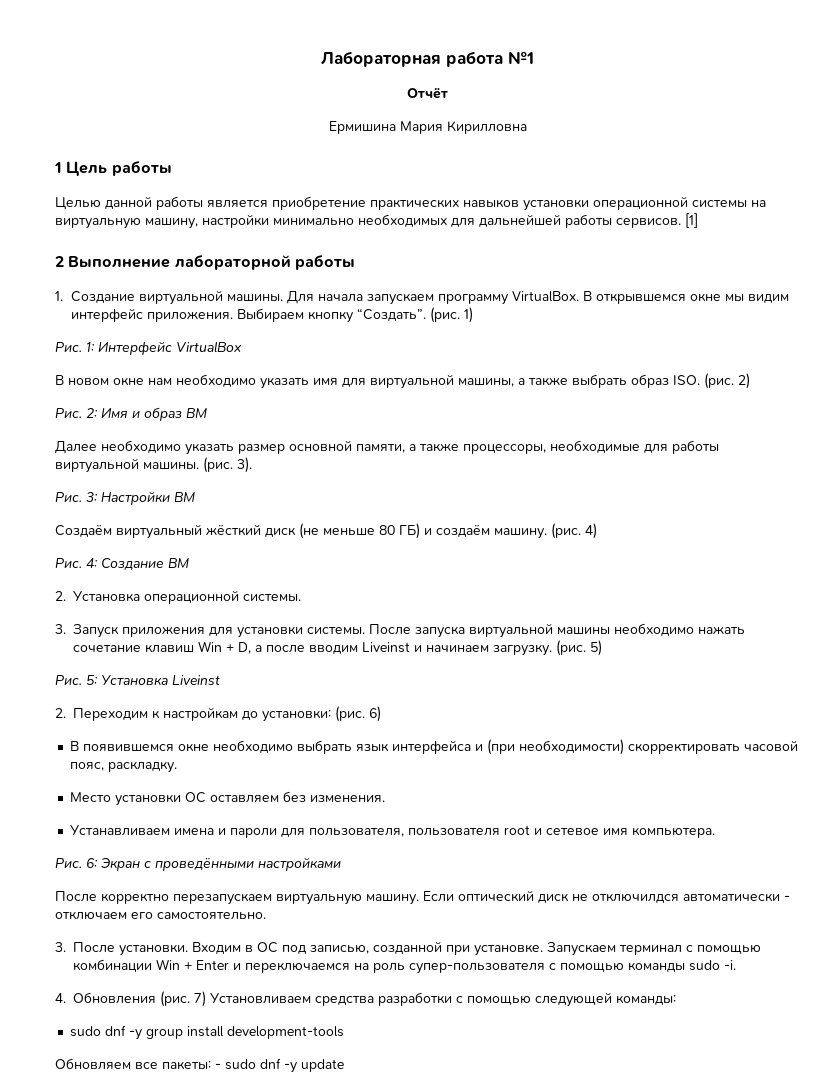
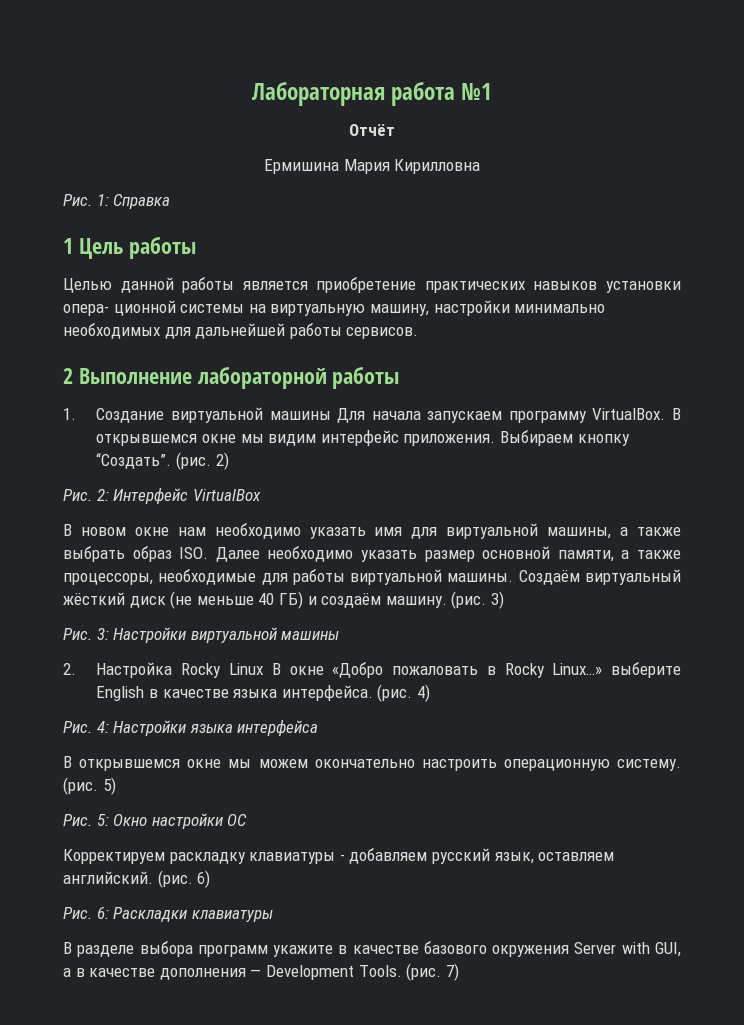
+ Рис. 1: Справка
- Целью данной работы является приобретение практических навыков установки операционной системы на виртуальную машину, настройки минимально необходимых для дальнейшей работы сервисов. [1]
+ Целью данной работы является приобретение практических навыков установки опера- ционной системы на виртуальную машину, настройки минимально необходимых для дальнейшей работы сервисов.
- 1. Создание виртуальной машины. Для начала запускаем программу VirtualBox.
+ 1. Создание виртуальной машины Для начала запускаем программу VirtualBox.
- 1)
- Рис. 1: Интерфейс VirtualBox
+ 2)
+ Рис. 2: Интерфейс VirtualBox
- В новом окне нам необходимо указать имя для виртуальной машины, а также выбрать образ ISO. (рис. 2)
- Рис. 2: Имя и образ ВМ
- Далее необходимо указать размер основной памяти, а также процессоры, необходимые для работы виртуальной машины. (рис. 3).
- Рис. 3: Настройки ВМ
- Создаём виртуальный жёсткий диск (не меньше 80 ГБ) и создаём машину.
+ В новом окне нам необходимо указать имя для виртуальной машины, а также выбрать образ ISO. Далее необходимо указать размер основной памяти, а также процессоры, необходимые для работы виртуальной машины. Создаём виртуальный жёсткий диск (не меньше 40 ГБ) и создаём машину.
- 4)
- Рис. 4: Создание ВМ
- 2. Установка операционной системы.
- 3. Запуск приложения для установки системы. После запуска виртуальной машины необходимо нажать сочетание клавиш Win + D, а после вводим Liveinst и начинаем загрузку. (рис. 5)
- Рис. 5: Установка Liveinst
- 2. Переходим к настройкам до установки: (рис. 6)
- В появившемся окне необходимо выбрать язык интерфейса и (при необходимости) скорректировать часовой пояс, раскладку.
- Место установки ОС оставляем без изменения.
- Устанавливаем имена и пароли для пользователя, пользователя root и сетевое имя компьютера.
- Рис. 6: Экран с проведёнными настройками
- После корректно перезапускаем виртуальную машину. Если оптический диск не отключилдся автоматически - отключаем его самостоятельно.
- 3. После установки. Входим в ОС под записью, созданной при установке. Запускаем терминал с помощью комбинации Win + Enter и переключаемся на роль супер-пользователя с помощью команды sudo -i.
- 4. Обновления (рис. 7) Установливаем средства разработки с помощью следующей команды:
- sudo dnf -y group install development-tools
- Обновляем все пакеты: - sudo dnf -y update
+ 3)
+ Рис. 3: Настройки виртуальной машины
+ 2. Настройка Rocky Linux В окне «Добро пожаловать в Rocky Linux…» выберите English в качестве языка интерфейса. (рис. 4)
+ Рис. 4: Настройки языка интерфейса
+ В открывшемся окне мы можем окончательно настроить операционную систему. (рис. 5)
+ Рис. 5: Окно настройки ОС
+ Корректируем раскладку клавиатуры - добавляем русский язык, оставляем английский. (рис. 6)
+ Рис. 6: Раскладки клавиатуры
+ В разделе выбора программ укажите в качестве базового окружения Server with GUI, а в качестве дополнения — Development Tools. (рис. 7)

